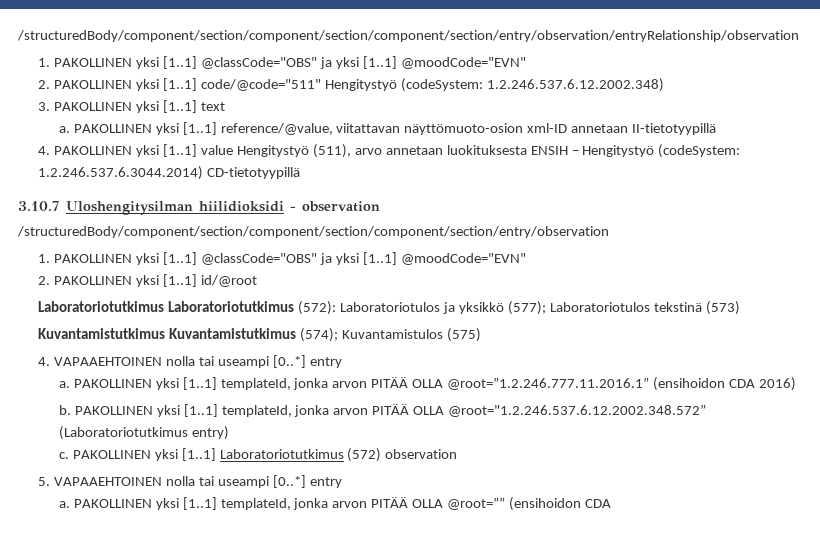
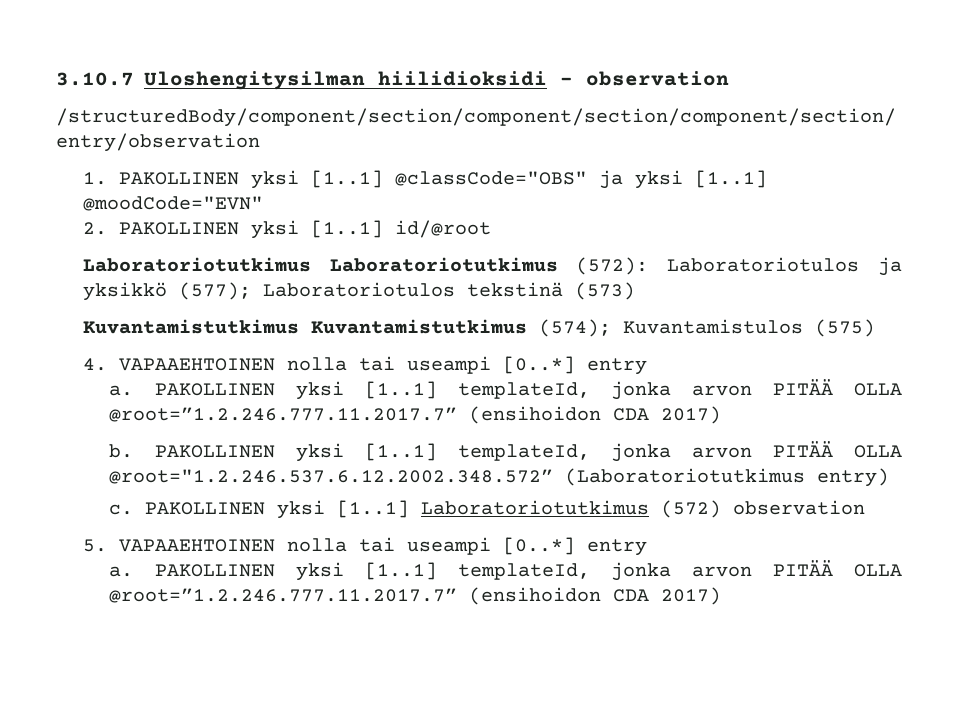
- /structuredBody/component/section/component/section/component/section/entry/observation/entryRelationship/observation
- 1. PAKOLLINEN yksi [1..1] @classCode="OBS" ja yksi [1..1] @moodCode="EVN"
- 2. PAKOLLINEN yksi [1..1] code/@code="511" Hengitystyö (codeSystem: 1.2.246.537.6.12.2002.348)
- 3. PAKOLLINEN yksi [1..1] text
- a. PAKOLLINEN yksi [1..1] reference/@value, viitattavan näyttömuoto-osion xml-ID annetaan II-tietotyypillä
- 4. PAKOLLINEN yksi [1..1] value Hengitystyö (511), arvo annetaan luokituksesta ENSIH – Hengitystyö (codeSystem: 1.2.246.537.6.3044.2014) CD-tietotyypillä
  4. VAPAAEHTOINEN nolla tai useampi [0..*] entry
- a. PAKOLLINEN yksi [1..1] templateId, jonka arvon PITÄÄ OLLA @root=”1.2.246.777.11.2016.1” (ensihoidon CDA 2016)
+ a. PAKOLLINEN yksi [1..1] templateId, jonka arvon PITÄÄ OLLA @root=”1.2.246.777.11.2017.7” (ensihoidon CDA 2017)
  5. VAPAAEHTOINEN nolla tai useampi [0..*] entry
- a. PAKOLLINEN yksi [1..1] templateId, jonka arvon PITÄÄ OLLA @root=”” (ensihoidon CDA
+ a. PAKOLLINEN yksi [1..1] templateId, jonka arvon PITÄÄ OLLA @root=”1.2.246.777.11.2017.7” (ensihoidon CDA 2017)

